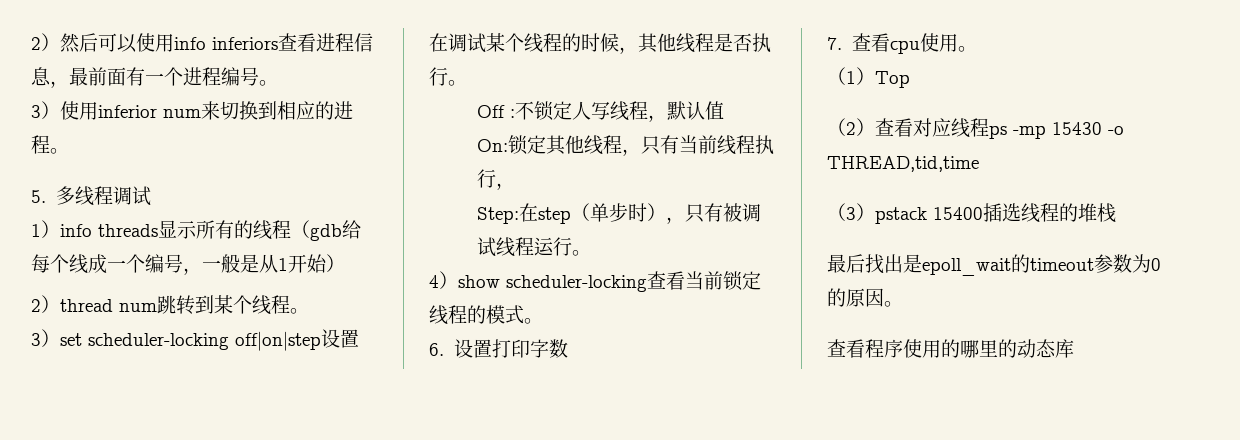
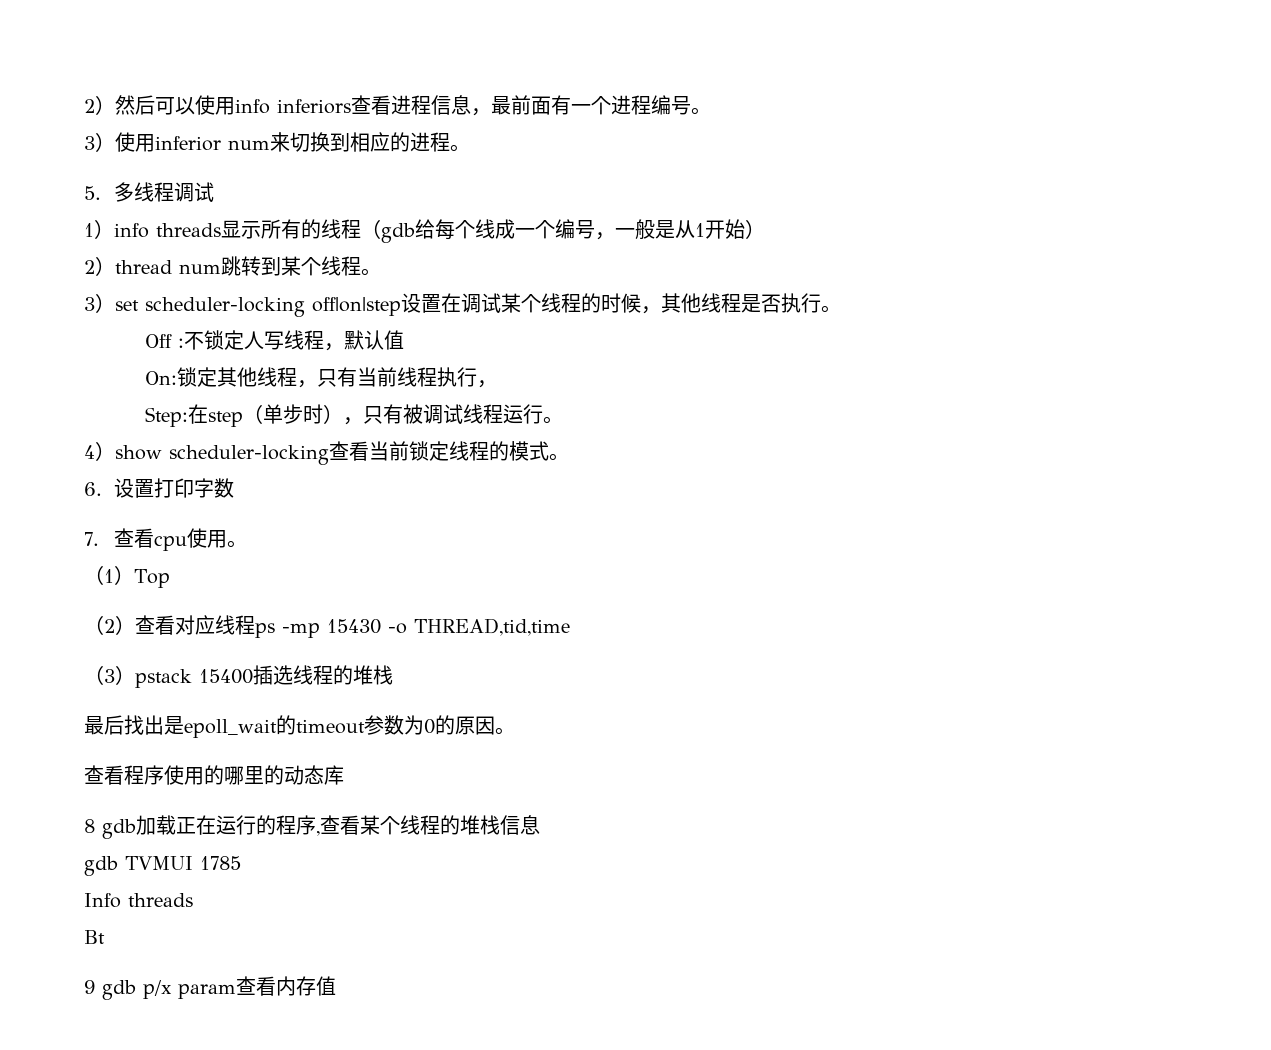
+ 8 gdb加载正在运行的程序,查看某个线程的堆栈信息
+ gdb TVMUI 1785
+ Info threads
+ Bt
+ 9 gdb p/x param查看内存值

